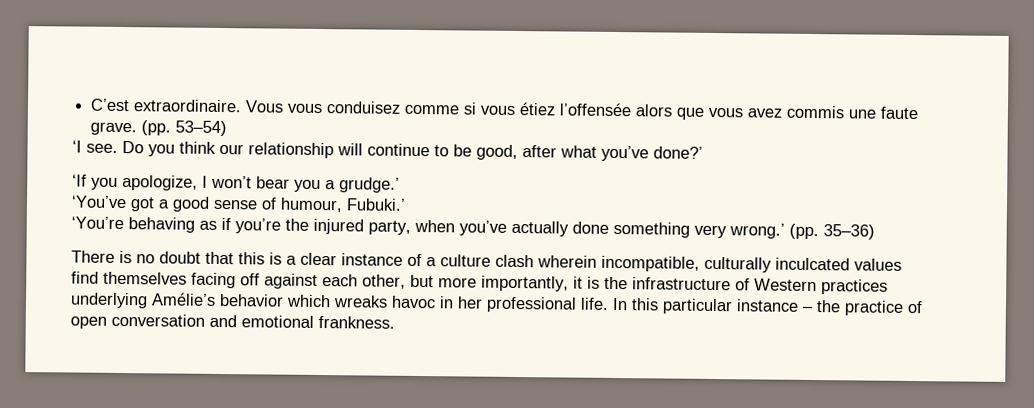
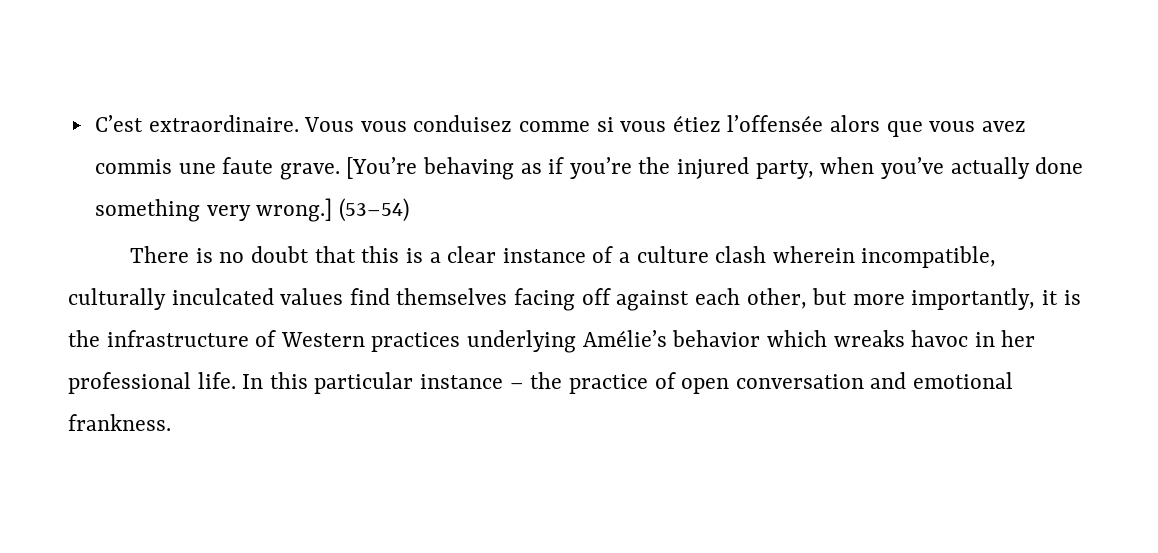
- (pp. 53–54)
- ‘I see. Do you think our relationship will continue to be good, after what you’ve done?’
- ‘If you apologize, I won’t bear you a grudge.’
- ‘You’ve got a good sense of humour, Fubuki.’
- ‘You’re behaving as if you’re the injured party, when you’ve actually done something very wrong.’ (pp. 35–36)
+ [You’re behaving as if you’re the injured party, when you’ve actually done something very wrong.] (53–54)

